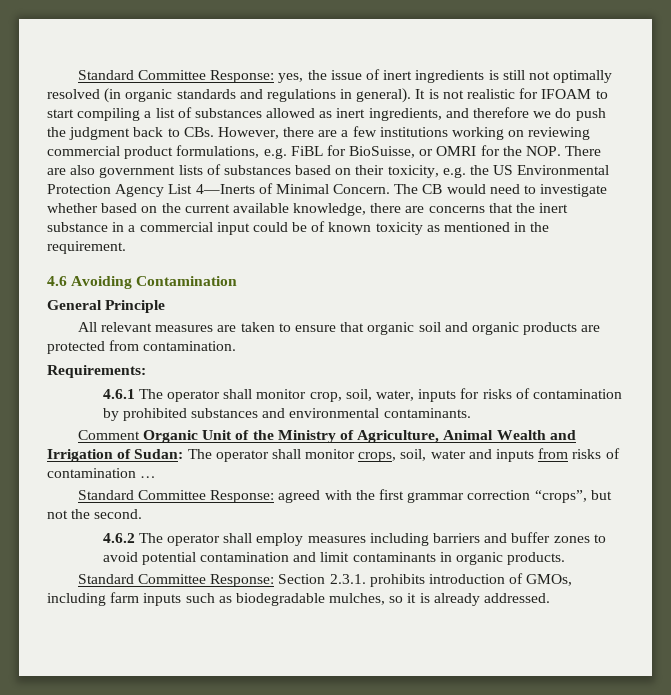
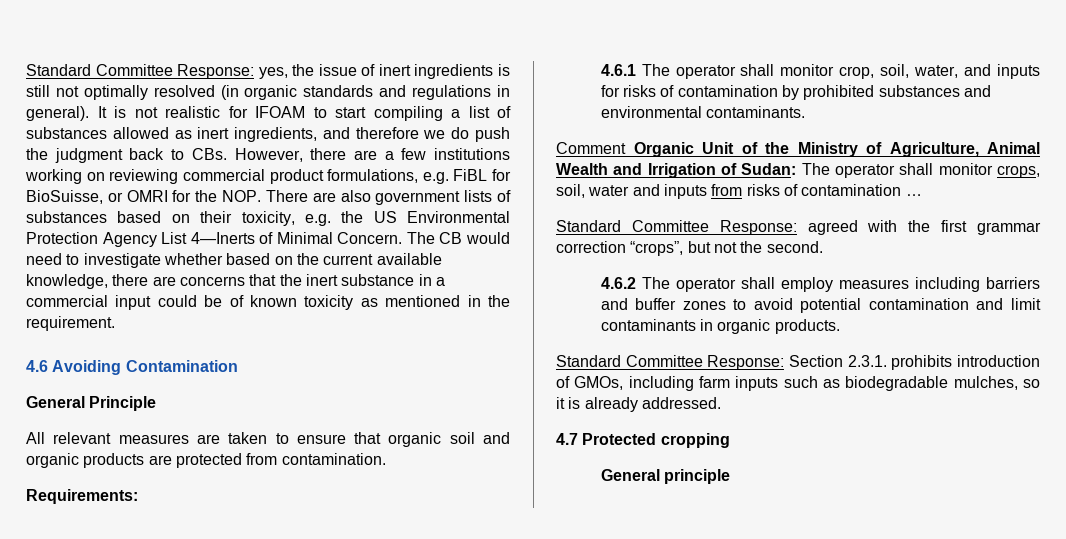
- 4.6.1 The operator shall monitor crop, soil, water, inputs for risks of contamination by prohibited substances and environmental contaminants.
+ 4.6.1 The operator shall monitor crop, soil, water, and inputs for risks of contamination by prohibited substances and environmental contaminants.
+ 4.7 Protected cropping
+ General principle

